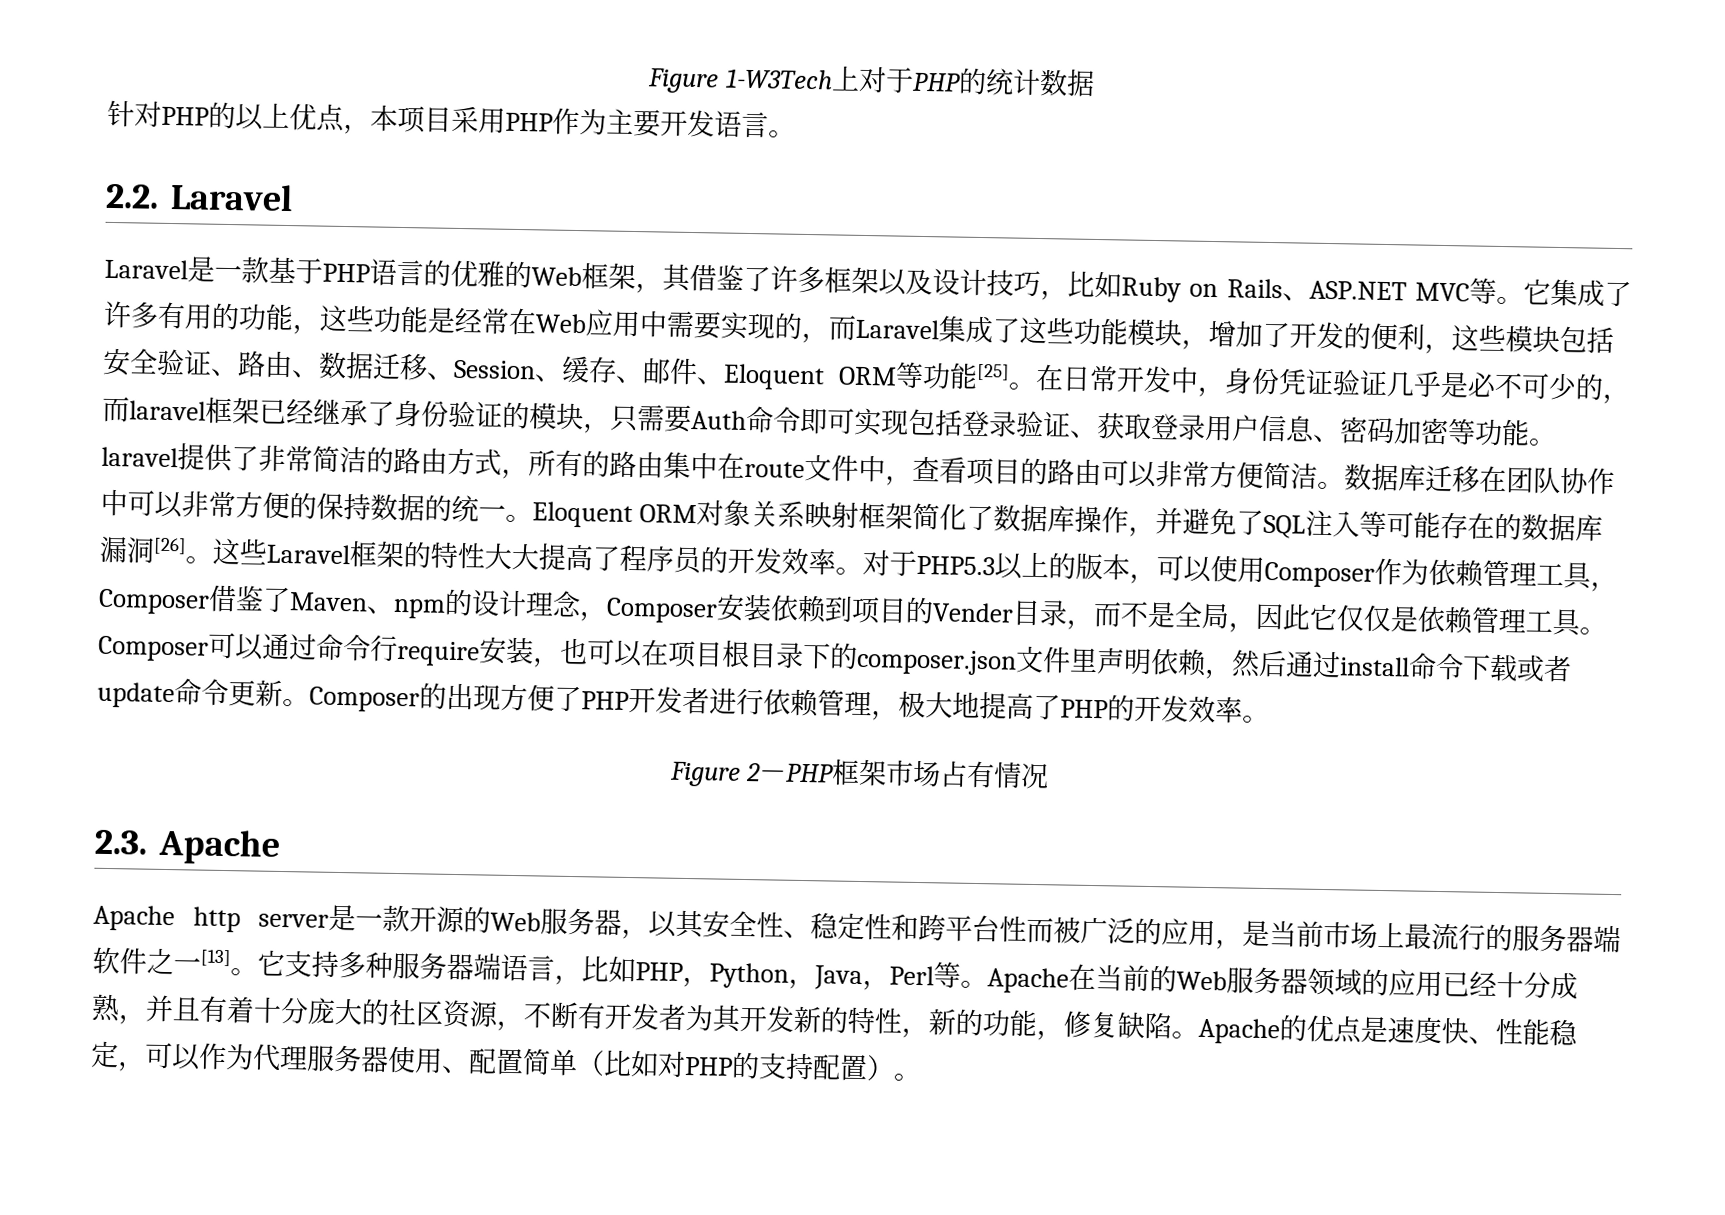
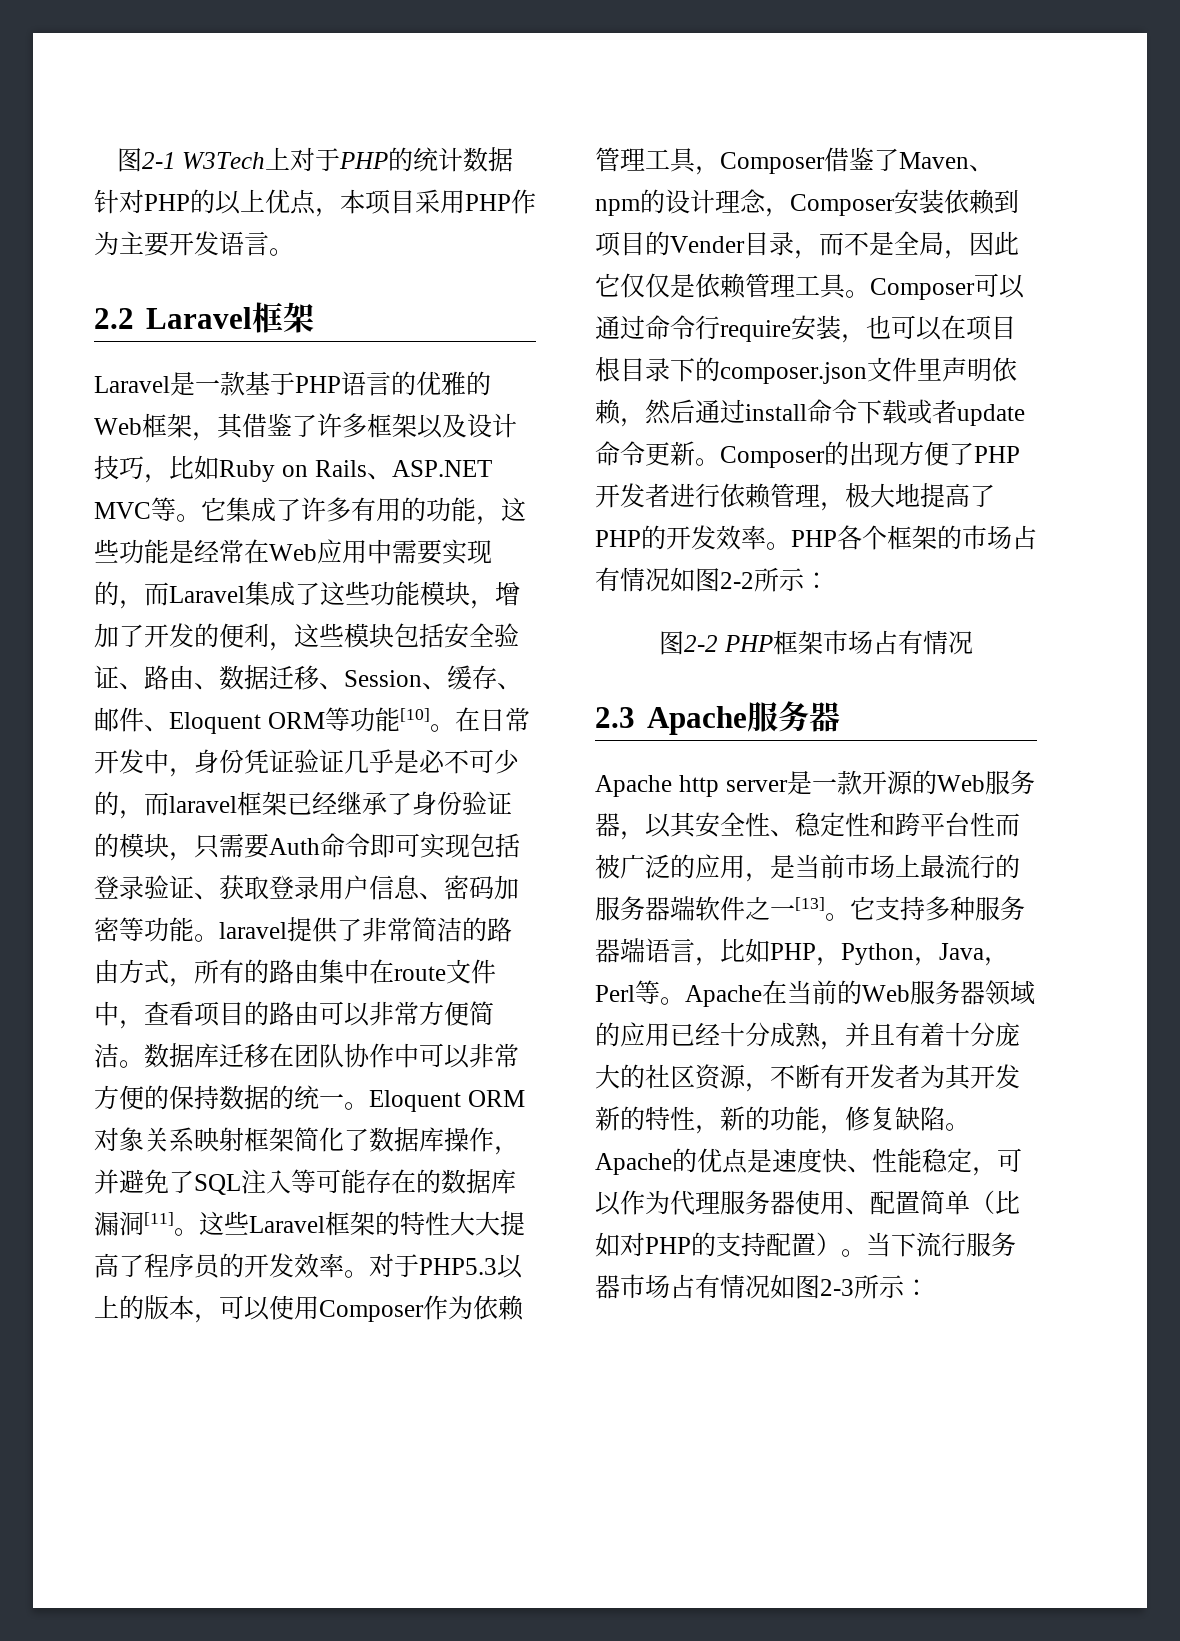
- Figure 1-W3Tech上对于PHP的统计数据
+ 图2-1 W3Tech上对于PHP的统计数据
- 2.2. Laravel
+ 2.2 Laravel框架
- 它集成了许多有用的功能，这些功能是经常在Web应用中需要实现的，而Laravel集成了这些功能模块，增加了开发的便利，这些模块包括安全验证、路由、数据迁移、Session、缓存、邮件、Eloquent ORM等功能[25]。
+ 它集成了许多有用的功能，这些功能是经常在Web应用中需要实现的，而Laravel集成了这些功能模块，增加了开发的便利，这些模块包括安全验证、路由、数据迁移、Session、缓存、邮件、Eloquent ORM等功能[10]。
- Eloquent ORM对象关系映射框架简化了数据库操作，并避免了SQL注入等可能存在的数据库漏洞[26]。
+ Eloquent ORM对象关系映射框架简化了数据库操作，并避免了SQL注入等可能存在的数据库漏洞[11]。
- Composer的出现方便了PHP开发者进行依赖管理，极大地提高了PHP的开发效率。
- Figure 2－PHP框架市场占有情况
+ Composer的出现方便了PHP开发者进行依赖管理，极大地提高了PHP的开发效率。PHP各个框架的市场占有情况如图2-2所示：
+ 图2-2 PHP框架市场占有情况
- 2.3. Apache
+ 2.3 Apache服务器
+ 当下流行服务器市场占有情况如图2-3所示：

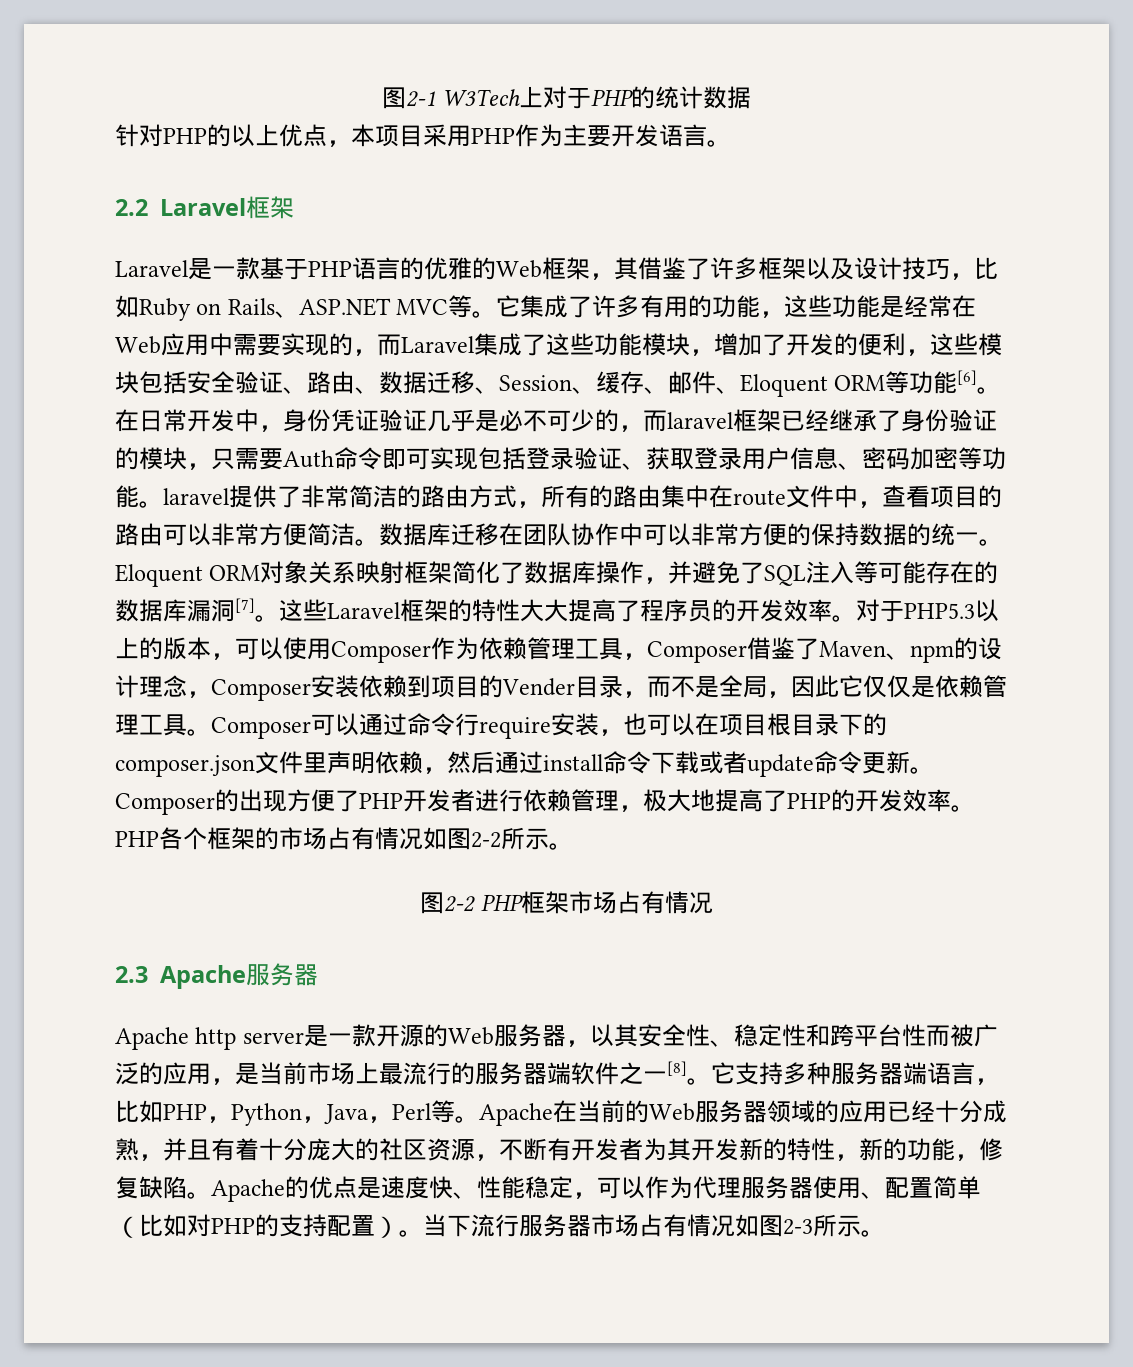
- 它集成了许多有用的功能，这些功能是经常在Web应用中需要实现的，而Laravel集成了这些功能模块，增加了开发的便利，这些模块包括安全验证、路由、数据迁移、Session、缓存、邮件、Eloquent ORM等功能[10]。
+ 它集成了许多有用的功能，这些功能是经常在Web应用中需要实现的，而Laravel集成了这些功能模块，增加了开发的便利，这些模块包括安全验证、路由、数据迁移、Session、缓存、邮件、Eloquent ORM等功能[6]。
- Eloquent ORM对象关系映射框架简化了数据库操作，并避免了SQL注入等可能存在的数据库漏洞[11]。
+ Eloquent ORM对象关系映射框架简化了数据库操作，并避免了SQL注入等可能存在的数据库漏洞[7]。
- PHP各个框架的市场占有情况如图2-2所示：
+ PHP各个框架的市场占有情况如图2-2所示。
- Apache http server是一款开源的Web服务器，以其安全性、稳定性和跨平台性而被广泛的应用，是当前市场上最流行的服务器端软件之一[13]。
+ Apache http server是一款开源的Web服务器，以其安全性、稳定性和跨平台性而被广泛的应用，是当前市场上最流行的服务器端软件之一[8]。
- 当下流行服务器市场占有情况如图2-3所示：
+ 当下流行服务器市场占有情况如图2-3所示。

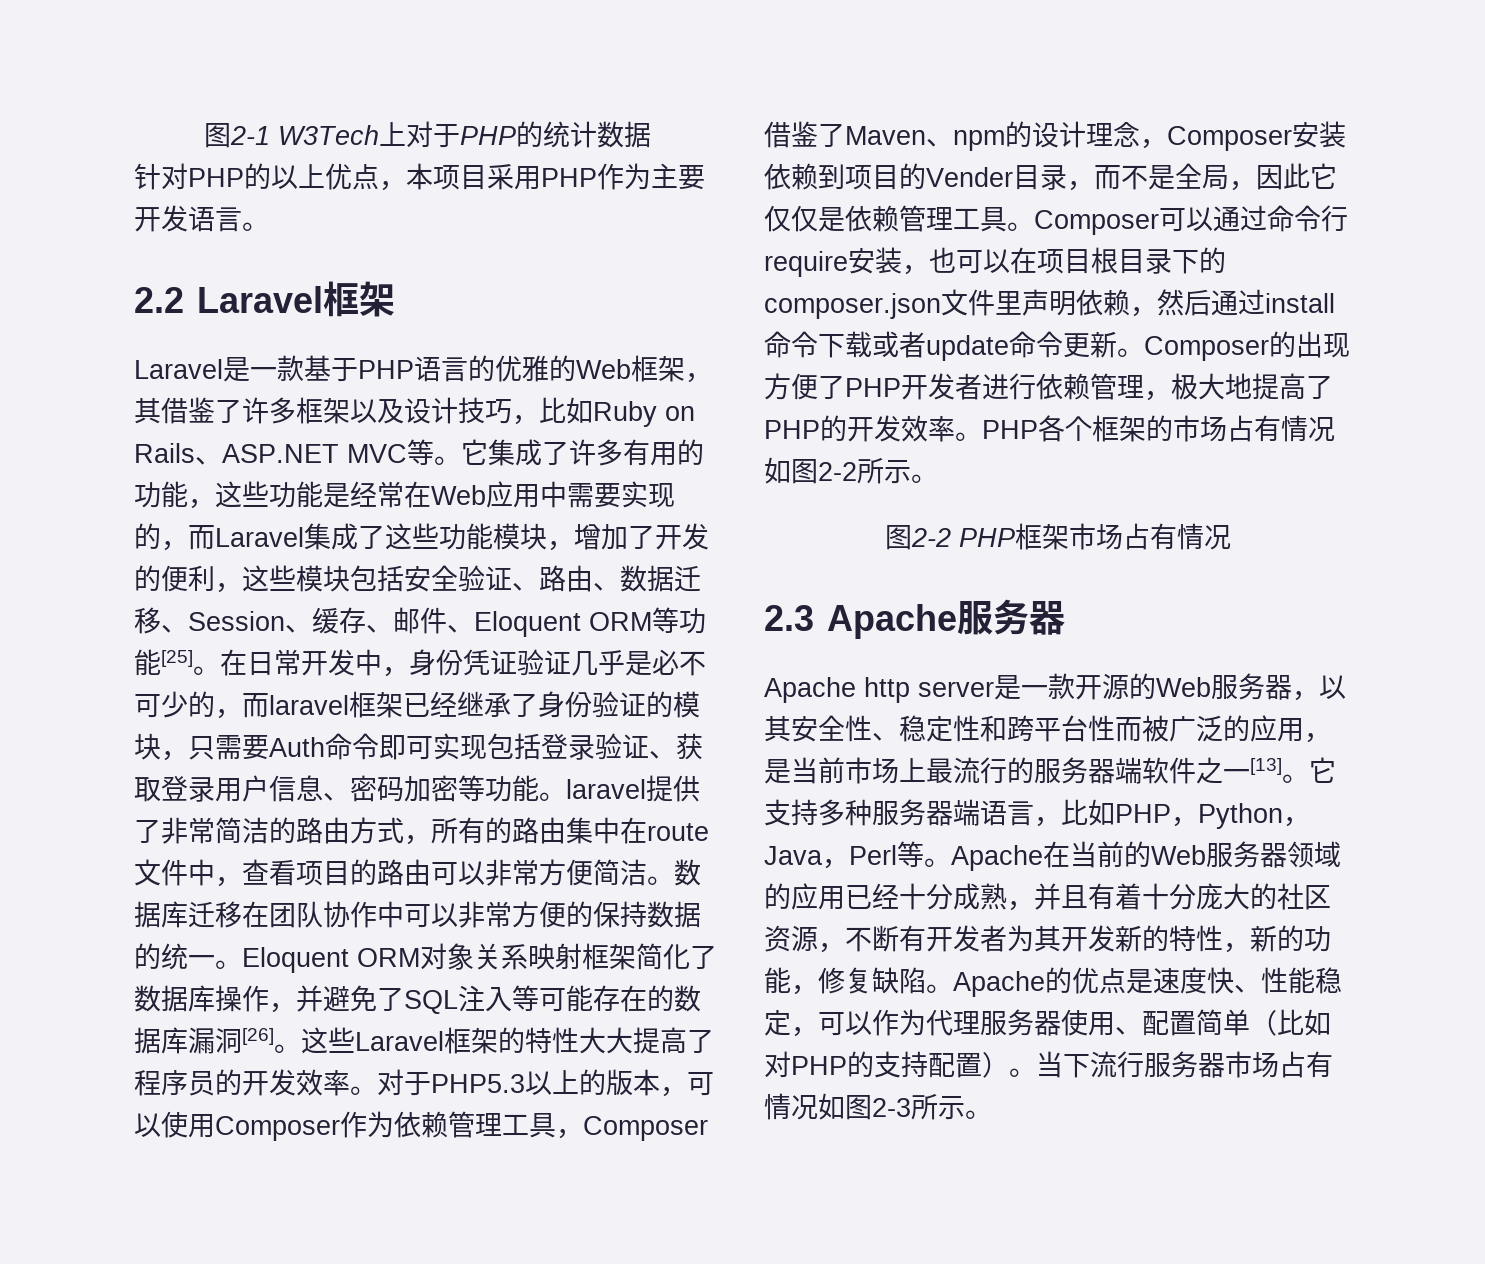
- 它集成了许多有用的功能，这些功能是经常在Web应用中需要实现的，而Laravel集成了这些功能模块，增加了开发的便利，这些模块包括安全验证、路由、数据迁移、Session、缓存、邮件、Eloquent ORM等功能[6]。
+ 它集成了许多有用的功能，这些功能是经常在Web应用中需要实现的，而Laravel集成了这些功能模块，增加了开发的便利，这些模块包括安全验证、路由、数据迁移、Session、缓存、邮件、Eloquent ORM等功能[25]。
- Eloquent ORM对象关系映射框架简化了数据库操作，并避免了SQL注入等可能存在的数据库漏洞[7]。
+ Eloquent ORM对象关系映射框架简化了数据库操作，并避免了SQL注入等可能存在的数据库漏洞[26]。
- Apache http server是一款开源的Web服务器，以其安全性、稳定性和跨平台性而被广泛的应用，是当前市场上最流行的服务器端软件之一[8]。
+ Apache http server是一款开源的Web服务器，以其安全性、稳定性和跨平台性而被广泛的应用，是当前市场上最流行的服务器端软件之一[13]。

